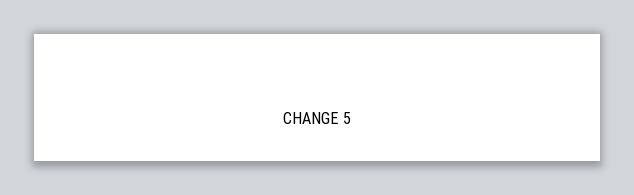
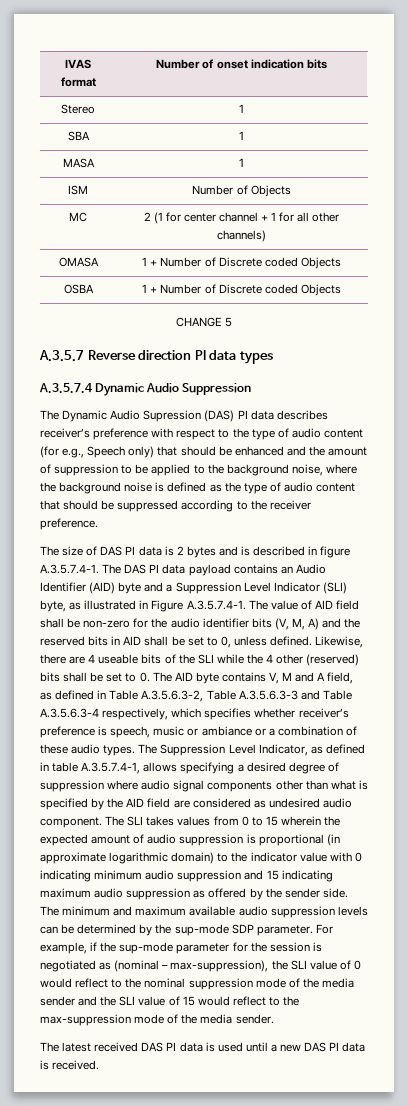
+ IVAS format | Number of onset indication bits
+ Stereo | 1
+ SBA | 1
+ MASA | 1
+ ISM | Number of Objects
+ MC | 2 (1 for center channel + 1 for all other channels)
+ OMASA | 1 + Number of Discrete coded Objects
+ OSBA | 1 + Number of Discrete coded Objects
  CHANGE 5
+ A.3.5.7 Reverse direction PI data types
+ A.3.5.7.4 Dynamic Audio Suppression
+ The Dynamic Audio Supression (DAS) PI data describes receiver’s preference with respect to the type of audio content (for e.g., Speech only) that should be enhanced and the amount of suppression to be applied to the background noise, where the background noise is defined as the type of audio content that should be suppressed according to the receiver preference.
+ The size of DAS PI data is 2 bytes and is described in figure A.3.5.7.4-1. The DAS PI data payload contains an Audio Identifier (AID) byte and a Suppression Level Indicator (SLI) byte, as illustrated in Figure A.3.5.7.4-1. The value of AID field shall be non-zero for the audio identifier bits (V, M, A) and the reserved bits in AID shall be set to 0, unless defined. Likewise, there are 4 useable bits of the SLI while the 4 other (reserved) bits shall be set to 0. The AID byte contains V, M and A field, as defined in Table A.3.5.6.3-2, Table A.3.5.6.3-3 and Table A.3.5.6.3-4 respectively, which specifies whether receiver’s preference is speech, music or ambiance or a combination of these audio types. The Suppression Level Indicator, as defined in table A.3.5.7.4-1, allows specifying a desired degree of suppression where audio signal components other than what is specified by the AID field are considered as undesired audio component. The SLI takes values from 0 to 15 wherein the expected amount of audio suppression is proportional (in approximate logarithmic domain) to the indicator value with 0 indicating minimum audio suppression and 15 indicating maximum audio suppression as offered by the sender side. The minimum and maximum available audio suppression levels can be determined by the sup-mode SDP parameter. For example, if the sup-mode parameter for the session is negotiated as (nominal – max-suppression), the SLI value of 0 would reflect to the nominal suppression mode of the media sender and the SLI value of 15 would reflect to the max-suppression mode of the media sender.
+ The latest received DAS PI data is used until a new DAS PI data is received.

